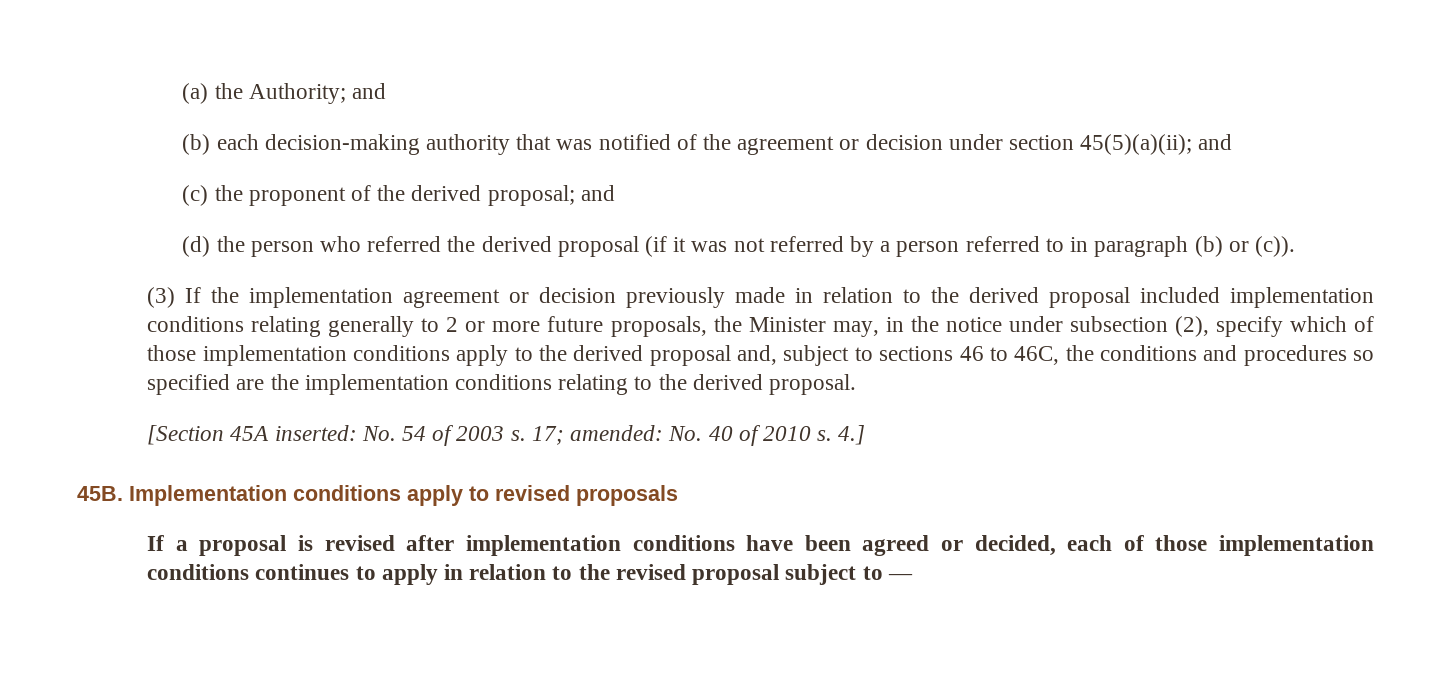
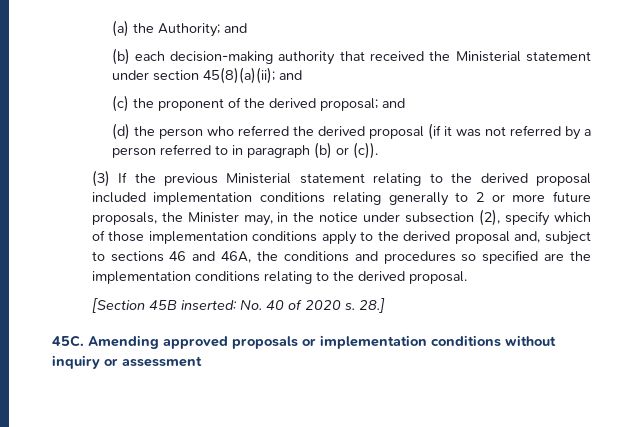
- (b) each decision-making authority that was notified of the agreement or decision under section 45(5)(a)(ii); and
+ (b) each decision-making authority that received the Ministerial statement under section 45(8)(a)(ii); and
- (3) If the implementation agreement or decision previously made in relation to the derived proposal included implementation conditions relating generally to 2 or more future proposals, the Minister may, in the notice under subsection (2), specify which of those implementation conditions apply to the derived proposal and, subject to sections 46 to 46C, the conditions and procedures so specified are the implementation conditions relating to the derived proposal.
+ (3) If the previous Ministerial statement relating to the derived proposal included implementation conditions relating generally to 2 or more future proposals, the Minister may, in the notice under subsection (2), specify which of those implementation conditions apply to the derived proposal and, subject to sections 46 and 46A, the conditions and procedures so specified are the implementation conditions relating to the derived proposal.
- [Section 45A inserted: No. 54 of 2003 s. 17; amended: No. 40 of 2010 s. 4.]
- 45B. Implementation conditions apply to revised proposals
- If a proposal is revised after implementation conditions have been agreed or decided, each of those implementation conditions continues to apply in relation to the revised proposal subject to —
+ [Section 45B inserted: No. 40 of 2020 s. 28.]
+ 45C. Amending approved proposals or implementation conditions without inquiry or assessment

